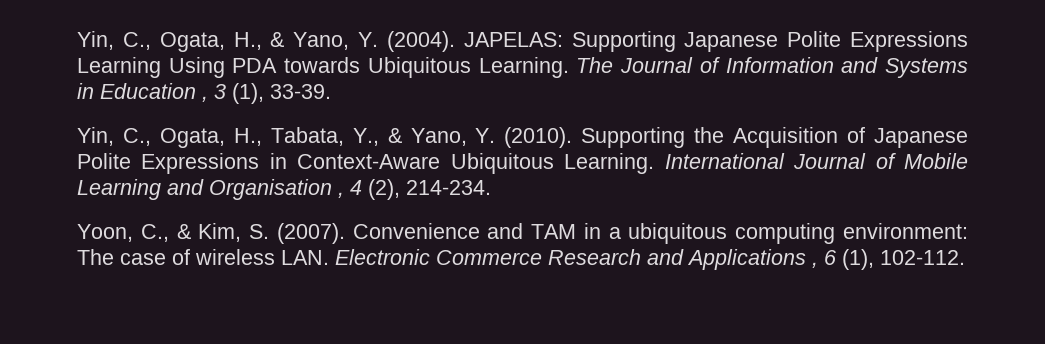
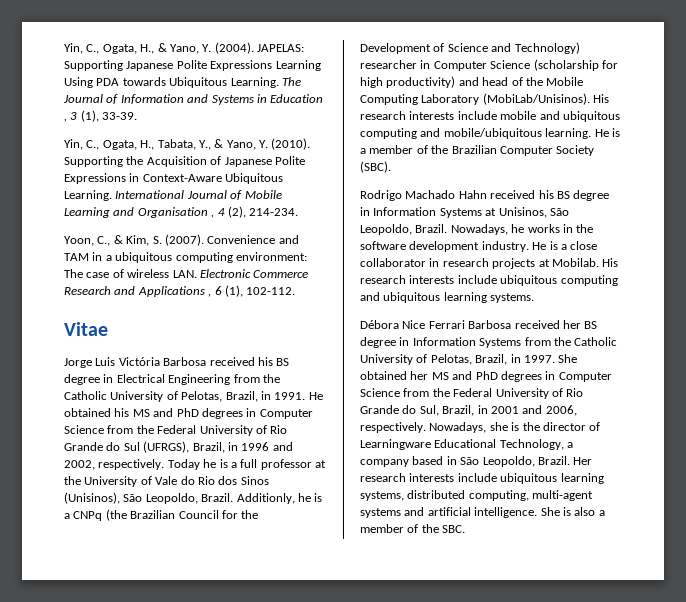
+ Vitae
+ Jorge Luis Victória Barbosa received his BS degree in Electrical Engineering from the Catholic University of Pelotas, Brazil, in 1991. He obtained his MS and PhD degrees in Computer Science from the Federal University of Rio Grande do Sul (UFRGS), Brazil, in 1996 and 2002, respectively. Today he is a full professor at the University of Vale do Rio dos Sinos (Unisinos), São Leopoldo, Brazil. Additionly, he is a CNPq (the Brazilian Council for the Development of Science and Technology) researcher in Computer Science (scholarship for high productivity) and head of the Mobile Computing Laboratory (MobiLab/Unisinos). His research interests include mobile and ubiquitous computing and mobile/ubiquitous learning. He is a member of the Brazilian Computer Society (SBC).
+ Rodrigo Machado Hahn received his BS degree in Information Systems at Unisinos, São Leopoldo, Brazil. Nowadays, he works in the software development industry. He is a close collaborator in research projects at Mobilab. His research interests include ubiquitous computing and ubiquitous learning systems.
+ Débora Nice Ferrari Barbosa received her BS degree in Information Systems from the Catholic University of Pelotas, Brazil, in 1997. She obtained her MS and PhD degrees in Computer Science from the Federal University of Rio Grande do Sul, Brazil, in 2001 and 2006, respectively. Nowadays, she is the director of Learningware Educational Technology, a company based in São Leopoldo, Brazil. Her research interests include ubiquitous learning systems, distributed computing, multi-agent systems and artificial intelligence. She is also a member of the SBC.

